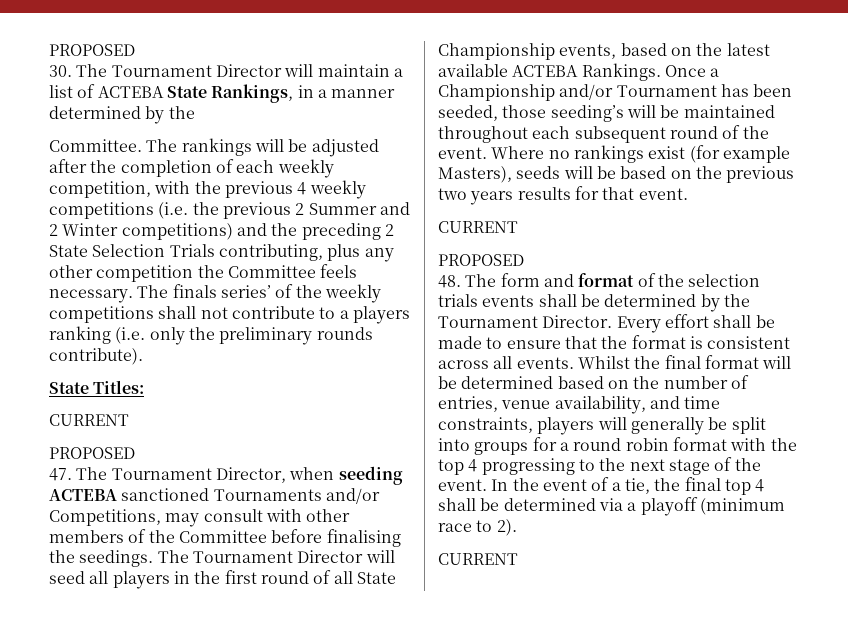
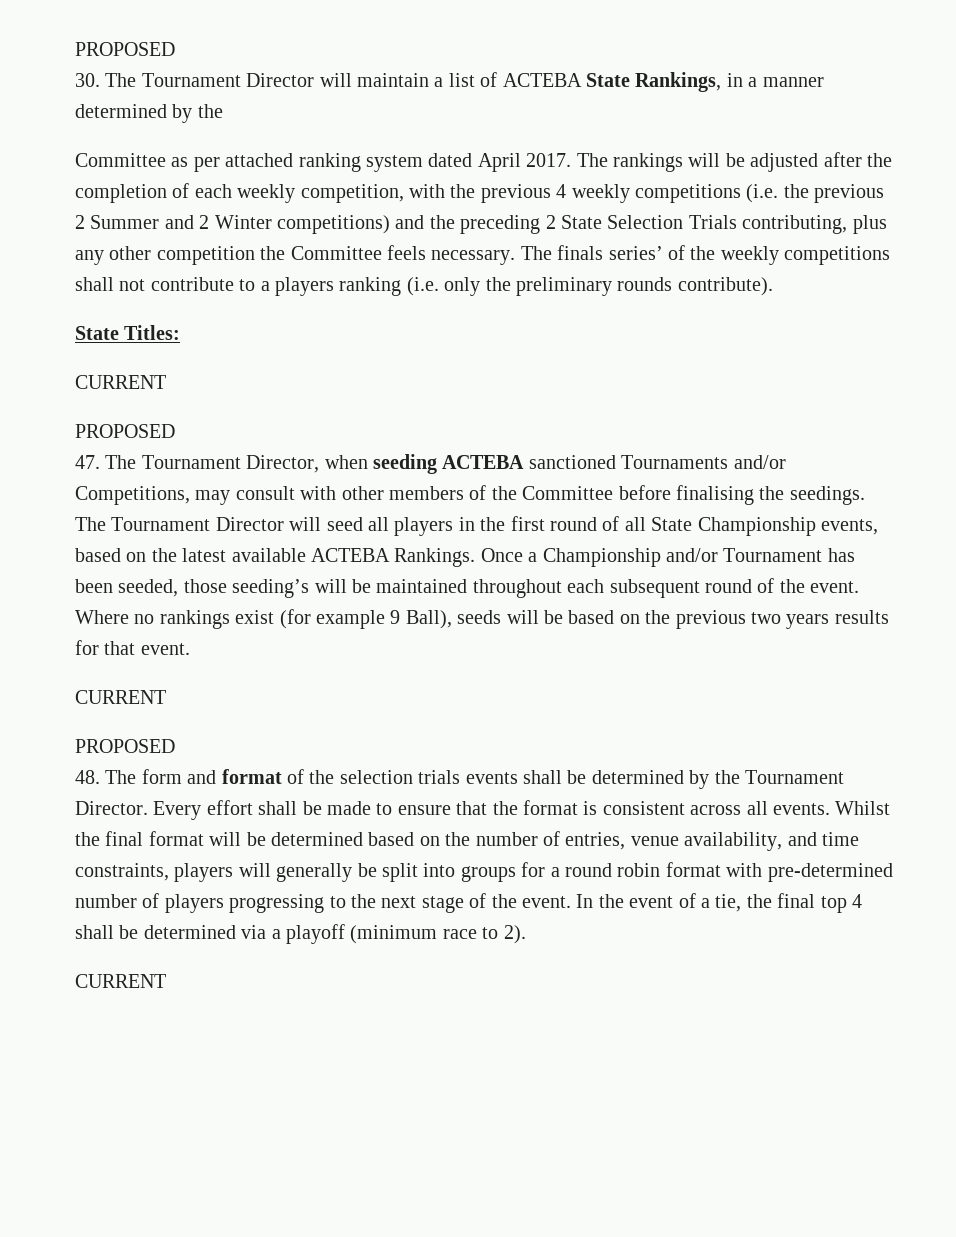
- Committee.
+ Committee as per attached ranking system dated April 2017.
- Where no rankings exist (for example Masters), seeds will be based on the previous two years results for that event.
+ Where no rankings exist (for example 9 Ball), seeds will be based on the previous two years results for that event.
- Whilst the final format will be determined based on the number of entries, venue availability, and time constraints, players will generally be split into groups for a round robin format with the top 4 progressing to the next stage of the event.
+ Whilst the final format will be determined based on the number of entries, venue availability, and time constraints, players will generally be split into groups for a round robin format with pre-determined number of players progressing to the next stage of the event.

